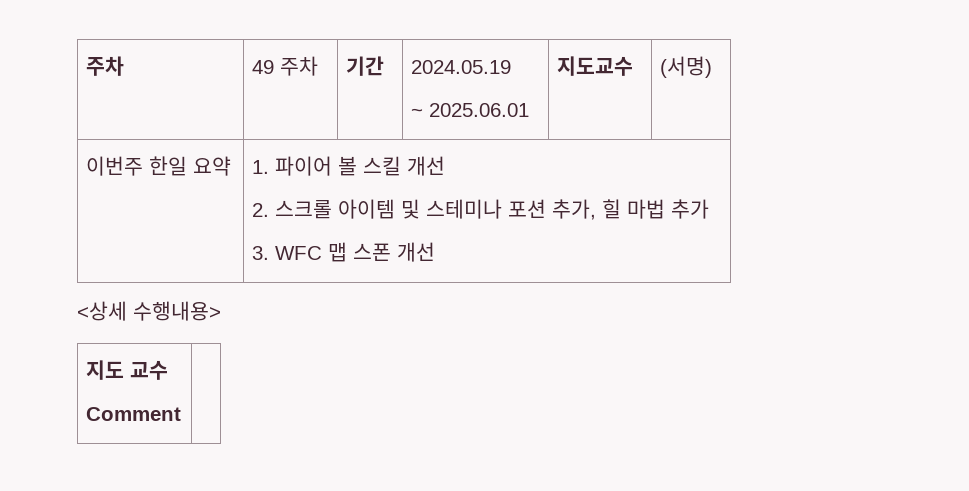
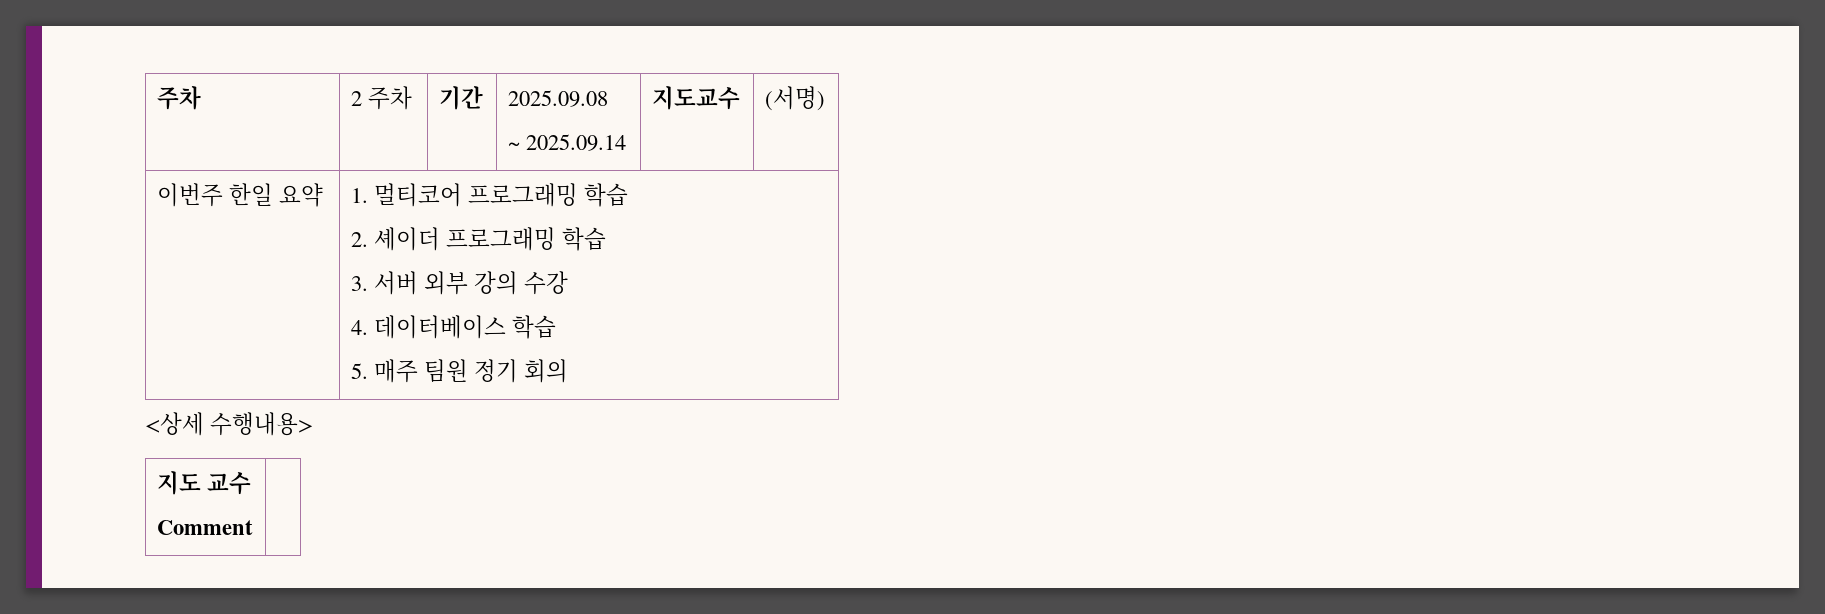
- 주차 | 49 주차 | 기간 | 2024.05.19
- ~ 2025.06.01 | 지도교수 | (서명)
+ 주차 | 2 주차 | 기간 | 2025.09.08
+ ~ 2025.09.14 | 지도교수 | (서명)
- 이번주 한일 요약 | 1. 파이어 볼 스킬 개선
- 2. 스크롤 아이템 및 스테미나 포션 추가, 힐 마법 추가
- 3. WFC 맵 스폰 개선
+ 이번주 한일 요약 | 1. 멀티코어 프로그래밍 학습
+ 2. 셰이더 프로그래밍 학습
+ 3. 서버 외부 강의 수강
+ 4. 데이터베이스 학습
+ 5. 매주 팀원 정기 회의

